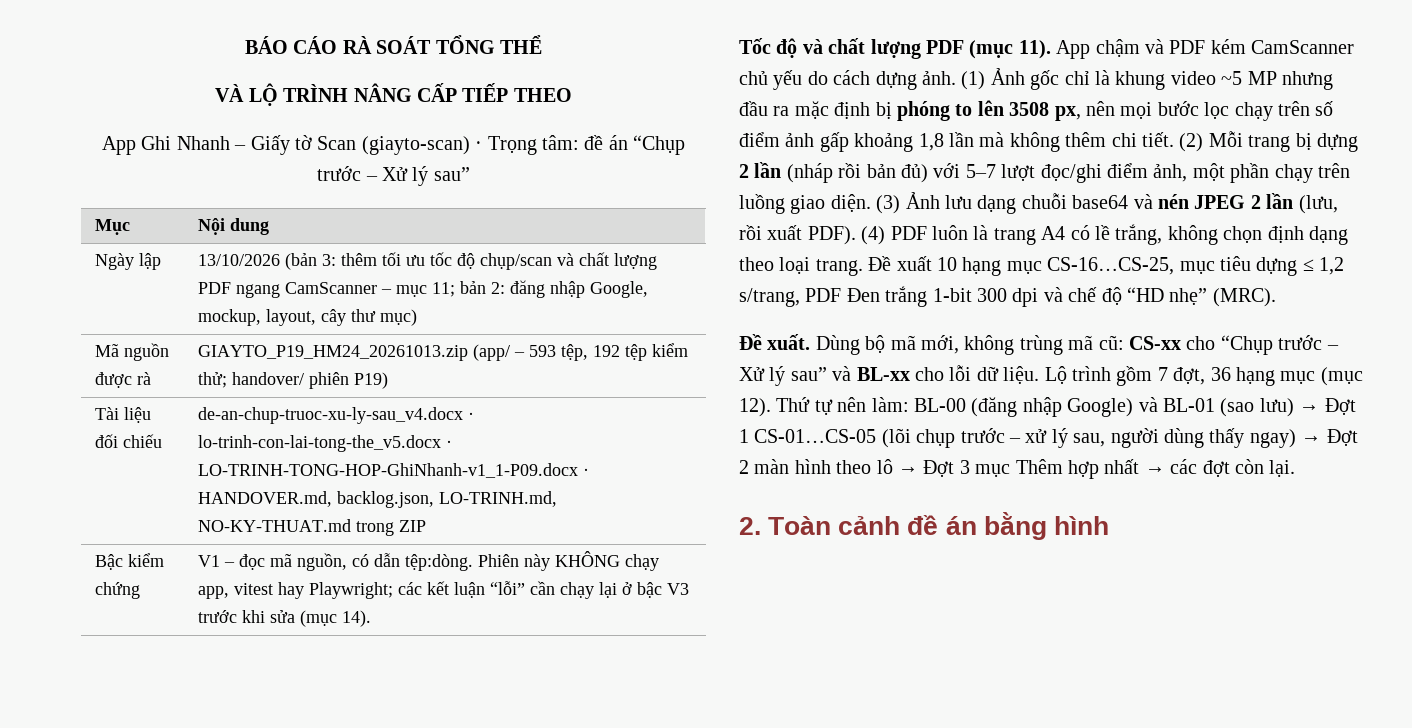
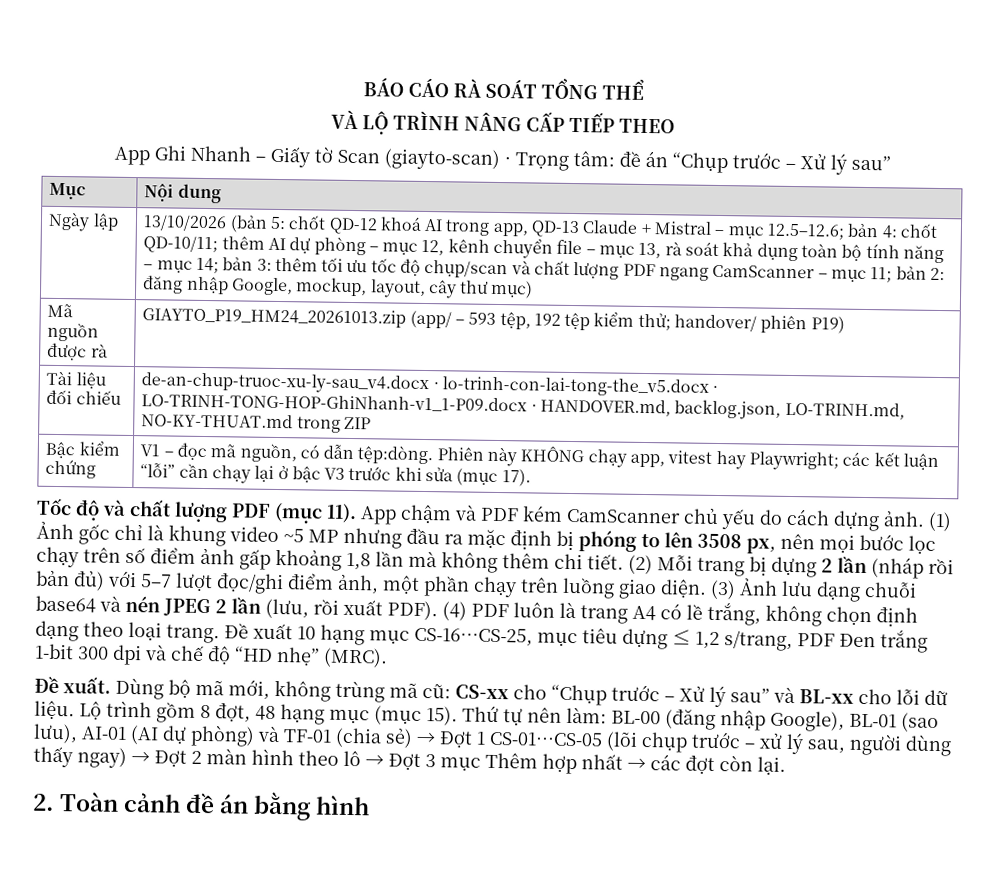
- 13/10/2026 (bản 3: thêm tối ưu tốc độ chụp/scan và chất lượng PDF ngang CamScanner – mục 11; bản 2: đăng nhập Google, mockup, layout, cây thư mục)
+ 13/10/2026 (bản 5: chốt QD-12 khoá AI trong app, QD-13 Claude + Mistral – mục 12.5–12.6; bản 4: chốt QD-10/11; thêm AI dự phòng – mục 12, kênh chuyển file – mục 13, rà soát khả dụng toàn bộ tính năng – mục 14; bản 3: thêm tối ưu tốc độ chụp/scan và chất lượng PDF ngang CamScanner – mục 11; bản 2: đăng nhập Google, mockup, layout, cây thư mục)
- Bậc kiểm chứng | V1 – đọc mã nguồn, có dẫn tệp:dòng. Phiên này KHÔNG chạy app, vitest hay Playwright; các kết luận “lỗi” cần chạy lại ở bậc V3 trước khi sửa (mục 14).
+ Bậc kiểm chứng | V1 – đọc mã nguồn, có dẫn tệp:dòng. Phiên này KHÔNG chạy app, vitest hay Playwright; các kết luận “lỗi” cần chạy lại ở bậc V3 trước khi sửa (mục 17).
- Lộ trình gồm 7 đợt, 36 hạng mục (mục 12).
+ Lộ trình gồm 8 đợt, 48 hạng mục (mục 15).
- Thứ tự nên làm: BL-00 (đăng nhập Google) và BL-01 (sao lưu) → Đợt 1 CS-01…CS-05 (lõi chụp trước – xử lý sau, người dùng thấy ngay) → Đợt 2 màn hình theo lô → Đợt 3 mục Thêm hợp nhất → các đợt còn lại.
+ Thứ tự nên làm: BL-00 (đăng nhập Google), BL-01 (sao lưu), AI-01 (AI dự phòng) và TF-01 (chia sẻ) → Đợt 1 CS-01…CS-05 (lõi chụp trước – xử lý sau, người dùng thấy ngay) → Đợt 2 màn hình theo lô → Đợt 3 mục Thêm hợp nhất → các đợt còn lại.

